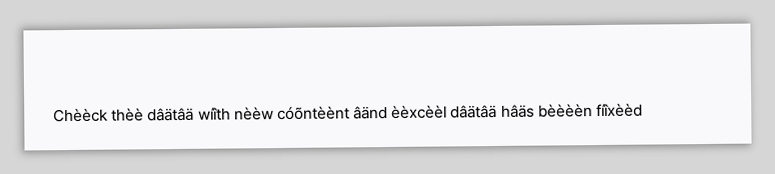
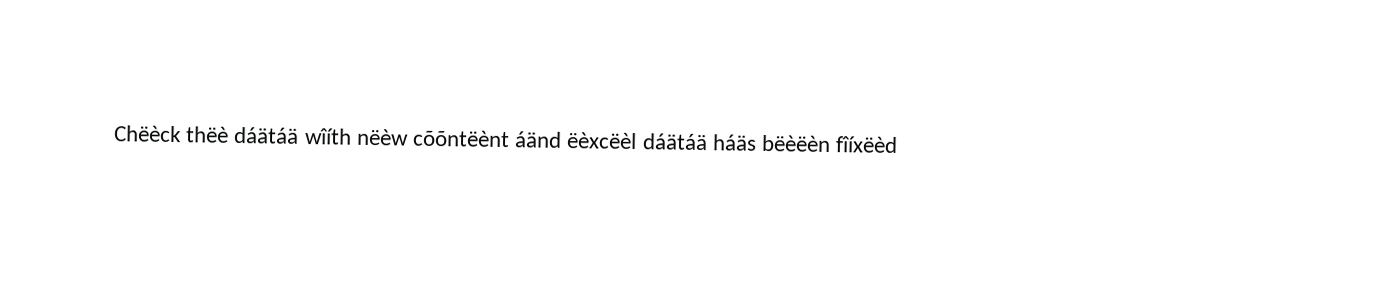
- Chèèck thèè dâätâä wíîth nèèw cóõntèènt âänd èèxcèèl dâätâä hâäs bèèèèn fíîxèèd
+ Chëèck thëè dáätáä wîíth nëèw cõõntëènt áänd ëèxcëèl dáätáä háäs bëèëèn fîíxëèd

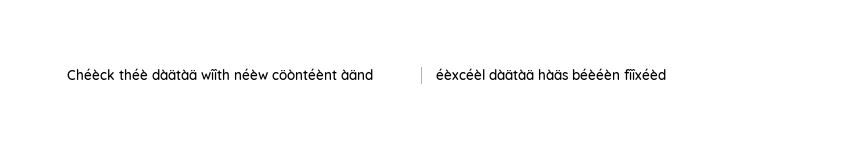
- Chëèck thëè dáätáä wîíth nëèw cõõntëènt áänd ëèxcëèl dáätáä háäs bëèëèn fîíxëèd
+ Chéèck théè dàätàä wîîth néèw cöòntéènt àänd éèxcéèl dàätàä hàäs béèéèn fîîxéèd

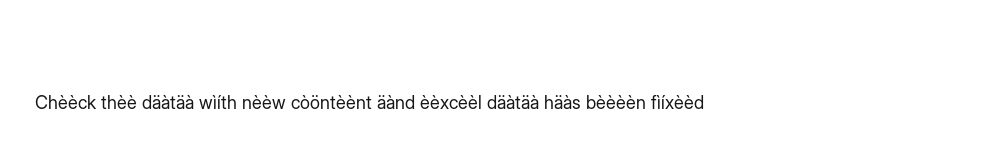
- Chéèck théè dàätàä wîîth néèw cöòntéènt àänd éèxcéèl dàätàä hàäs béèéèn fîîxéèd
+ Chèèck thèè däàtäà wìíth nèèw còöntèènt äànd èèxcèèl däàtäà häàs bèèèèn fìíxèèd

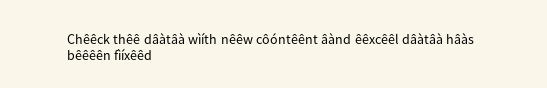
- Chèèck thèè däàtäà wìíth nèèw còöntèènt äànd èèxcèèl däàtäà häàs bèèèèn fìíxèèd
+ Chêêck thêê dâàtâà wìíth nêêw côóntêênt âànd êêxcêêl dâàtâà hâàs bêêêên fìíxêêd

